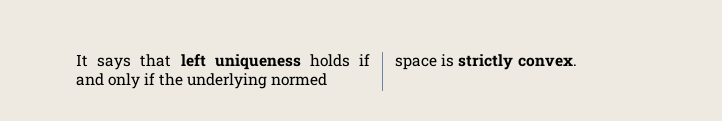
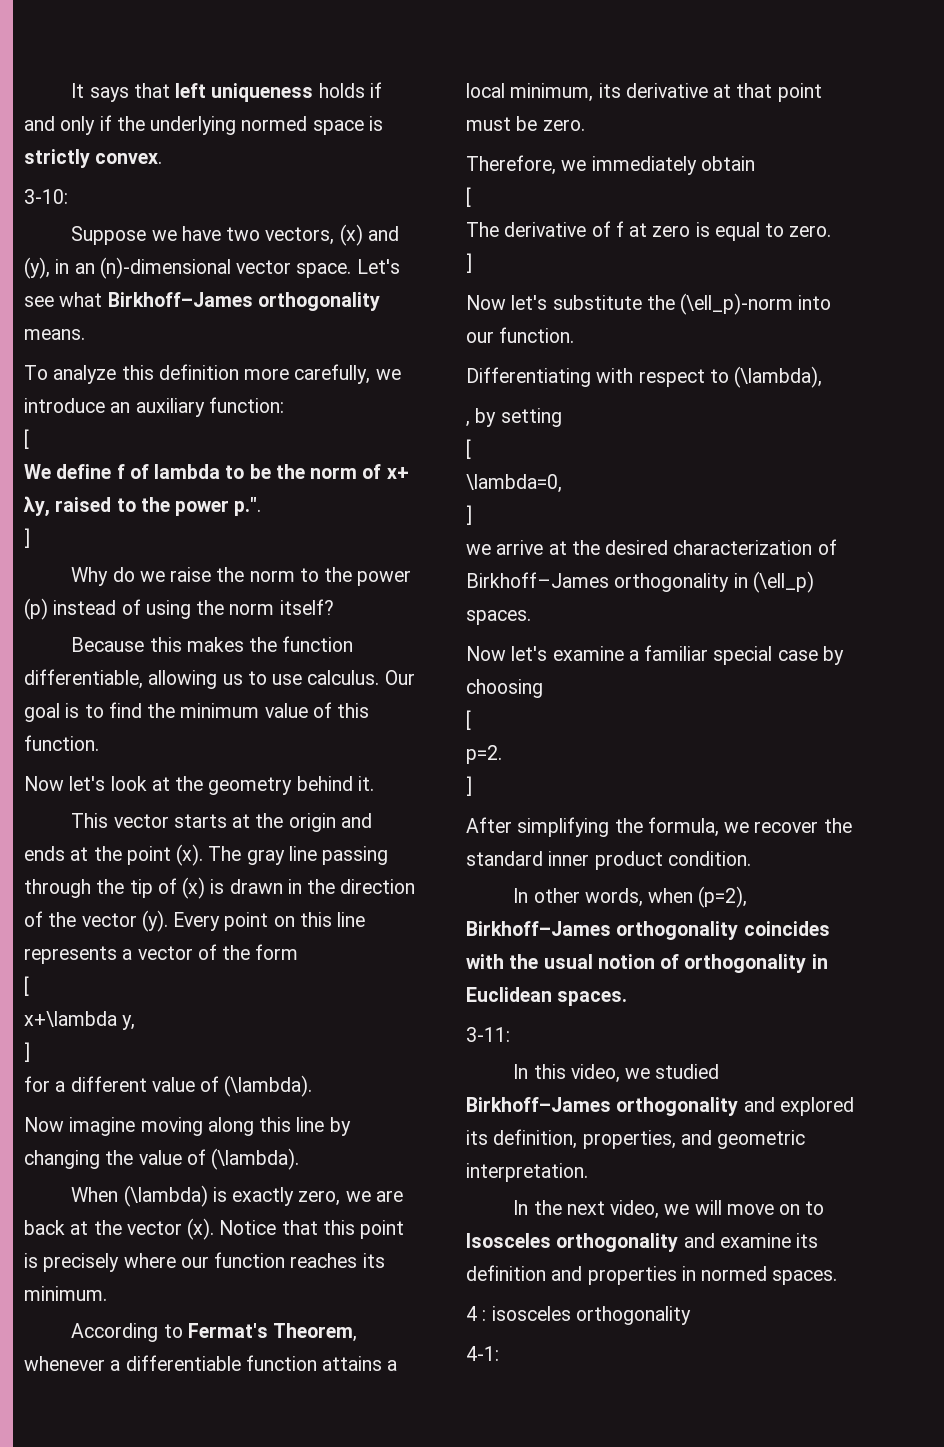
+ 3-10:
+ Suppose we have two vectors, (x) and (y), in an (n)-dimensional vector space. Let's see what Birkhoff–James orthogonality means.
+ To analyze this definition more carefully, we introduce an auxiliary function:
+ [
+ We define f of lambda to be the norm of x+ λy, raised to the power p.".
+ ]
+ Why do we raise the norm to the power (p) instead of using the norm itself?
+ Because this makes the function differentiable, allowing us to use calculus. Our goal is to find the minimum value of this function.
+ Now let's look at the geometry behind it.
+ This vector starts at the origin and ends at the point (x). The gray line passing through the tip of (x) is drawn in the direction of the vector (y). Every point on this line represents a vector of the form
+ [
+ x+\lambda y,
+ ]
+ for a different value of (\lambda).
+ Now imagine moving along this line by changing the value of (\lambda).
+ When (\lambda) is exactly zero, we are back at the vector (x). Notice that this point is precisely where our function reaches its minimum.
+ According to Fermat's Theorem, whenever a differentiable function attains a local minimum, its derivative at that point must be zero.
+ Therefore, we immediately obtain
+ [
+ The derivative of f at zero is equal to zero.
+ ]
+ Now let's substitute the (\ell_p)-norm into our function.
+ Differentiating with respect to (\lambda),
+ , by setting
+ [
+ \lambda=0,
+ ]
+ we arrive at the desired characterization of Birkhoff–James orthogonality in (\ell_p) spaces.
+ Now let's examine a familiar special case by choosing
+ [
+ p=2.
+ ]
+ After simplifying the formula, we recover the standard inner product condition.
+ In other words, when (p=2), Birkhoff–James orthogonality coincides with the usual notion of orthogonality in Euclidean spaces.
+ 3-11:
+ In this video, we studied Birkhoff–James orthogonality and explored its definition, properties, and geometric interpretation.
+ In the next video, we will move on to Isosceles orthogonality and examine its definition and properties in normed spaces.
+ 4 : isosceles orthogonality
+ 4-1:

